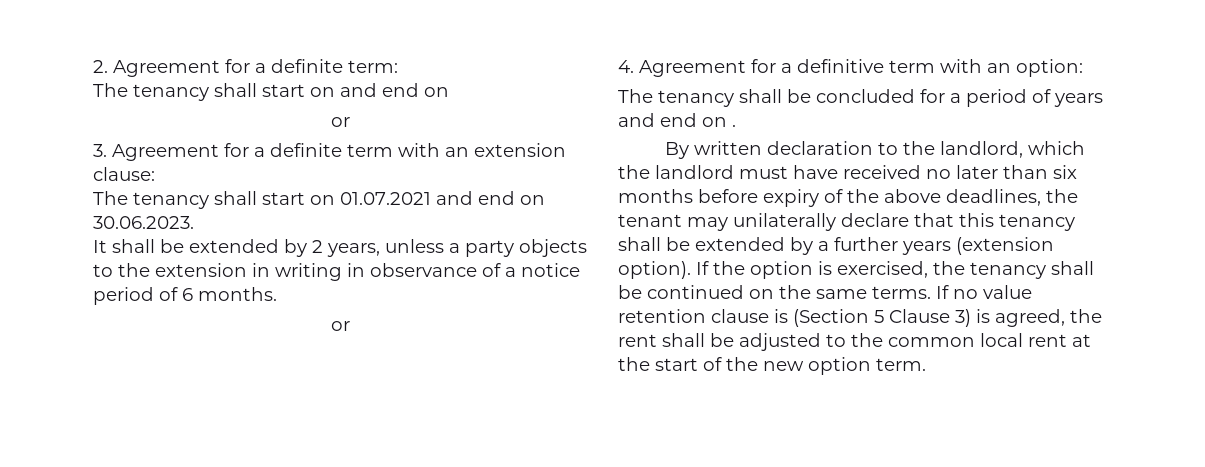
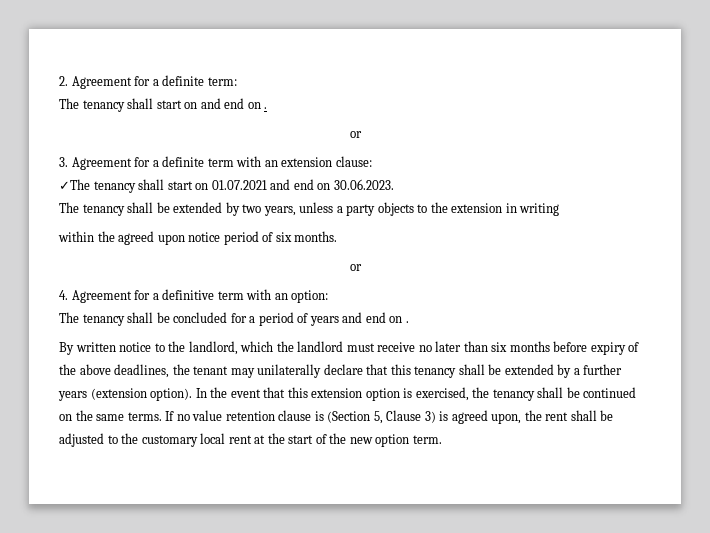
- The tenancy shall start on and end on
+ The tenancy shall start on and end on .
- The tenancy shall start on 01.07.2021 and end on 30.06.2023.
+ ✓The tenancy shall start on 01.07.2021 and end on 30.06.2023.
- It shall be extended by 2 years, unless a party objects to the extension in writing in observance of a notice period of 6 months.
+ The tenancy shall be extended by two years, unless a party objects to the extension in writing
+ within the agreed upon notice period of six months.
- By written declaration to the landlord, which the landlord must have received no later than six months before expiry of the above deadlines, the tenant may unilaterally declare that this tenancy shall be extended by a further years (extension option).
+ By written notice to the landlord, which the landlord must receive no later than six months before expiry of the above deadlines, the tenant may unilaterally declare that this tenancy shall be extended by a further years (extension option).
- If the option is exercised, the tenancy shall be continued on the same terms.
+ In the event that this extension option is exercised, the tenancy shall be continued on the same terms.
- If no value retention clause is (Section 5 Clause 3) is agreed, the rent shall be adjusted to the common local rent at the start of the new option term.
+ If no value retention clause is (Section 5, Clause 3) is agreed upon, the rent shall be adjusted to the customary local rent at the start of the new option term.

